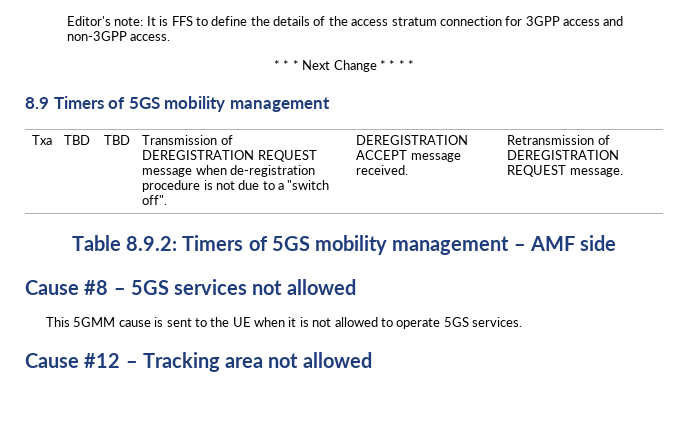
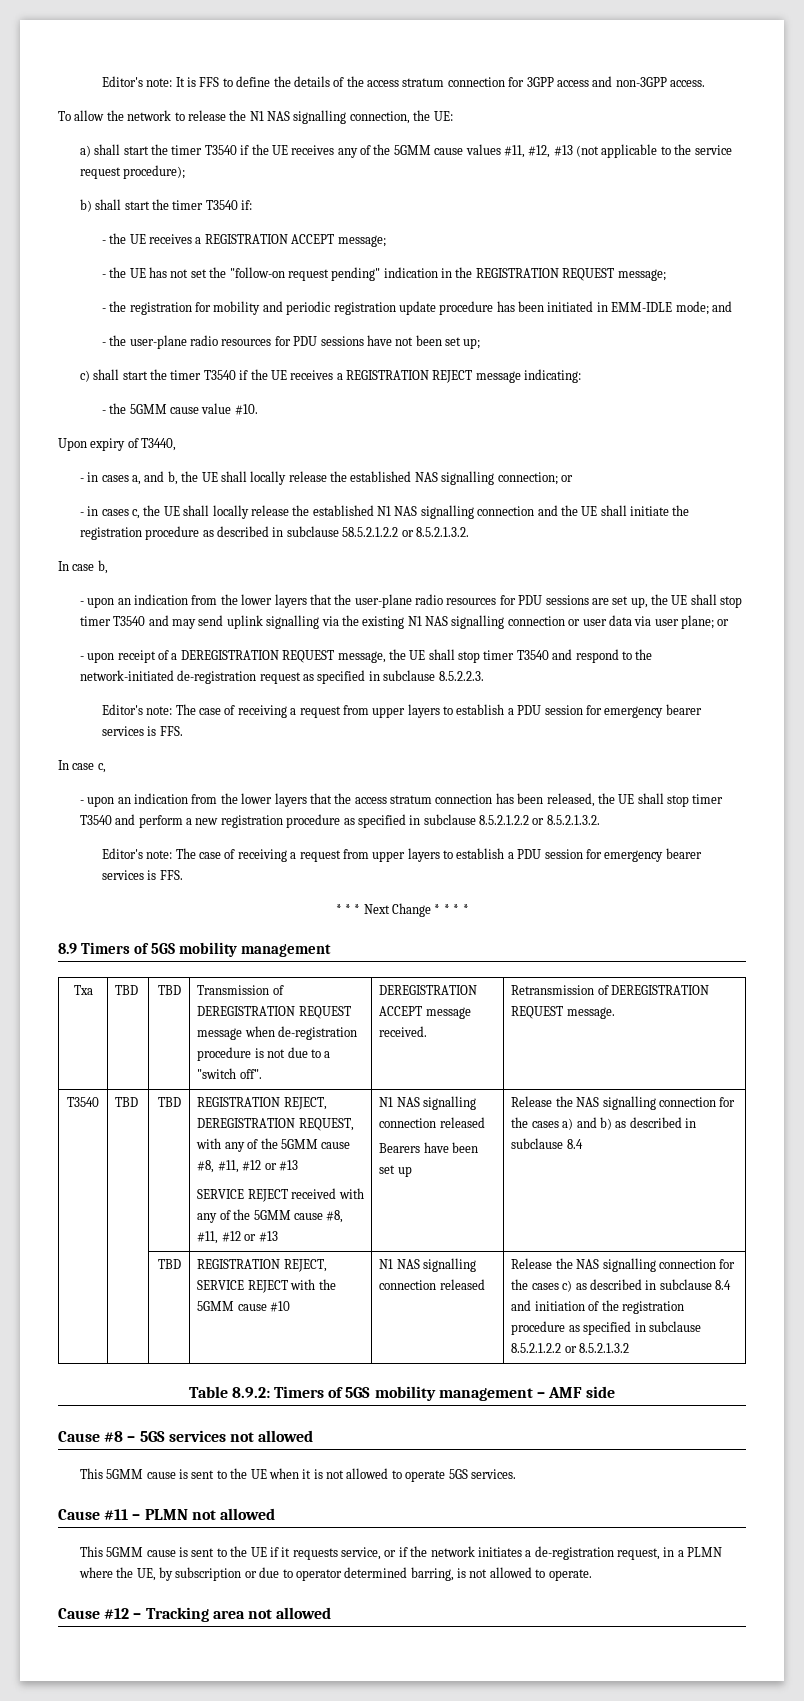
+ To allow the network to release the N1 NAS signalling connection, the UE:
+ a) shall start the timer T3540 if the UE receives any of the 5GMM cause values #11, #12, #13 (not applicable to the service request procedure);
+ b) shall start the timer T3540 if:
+ - the UE receives a REGISTRATION ACCEPT message;
+ - the UE has not set the "follow-on request pending" indication in the REGISTRATION REQUEST message;
+ - the registration for mobility and periodic registration update procedure has been initiated in EMM-IDLE mode; and
+ - the user-plane radio resources for PDU sessions have not been set up;
+ c) shall start the timer T3540 if the UE receives a REGISTRATION REJECT message indicating:
+ - the 5GMM cause value #10.
+ Upon expiry of T3440,
+ - in cases a, and b, the UE shall locally release the established NAS signalling connection; or
+ - in cases c, the UE shall locally release the established N1 NAS signalling connection and the UE shall initiate the registration procedure as described in subclause 58.5.2.1.2.2 or 8.5.2.1.3.2.
+ In case b,
+ - upon an indication from the lower layers that the user-plane radio resources for PDU sessions are set up, the UE shall stop timer T3540 and may send uplink signalling via the existing N1 NAS signalling connection or user data via user plane; or
+ - upon receipt of a DEREGISTRATION REQUEST message, the UE shall stop timer T3540 and respond to the network-initiated de-registration request as specified in subclause 8.5.2.2.3.
+ Editor's note: The case of receiving a request from upper layers to establish a PDU session for emergency bearer services is FFS.
+ In case c,
+ - upon an indication from the lower layers that the access stratum connection has been released, the UE shall stop timer T3540 and perform a new registration procedure as specified in subclause 8.5.2.1.2.2 or 8.5.2.1.3.2.
+ Editor's note: The case of receiving a request from upper layers to establish a PDU session for emergency bearer services is FFS.
+ T3540 | TBD | TBD | REGISTRATION REJECT, DEREGISTRATION REQUEST, with any of the 5GMM cause #8, #11, #12 or #13
+ SERVICE REJECT received with any of the 5GMM cause #8, #11, #12 or #13 | N1 NAS signalling connection released
+ Bearers have been set up | Release the NAS signalling connection for the cases a) and b) as described in subclause 8.4
+ | | TBD | REGISTRATION REJECT, SERVICE REJECT with the 5GMM cause #10 | N1 NAS signalling connection released | Release the NAS signalling connection for the cases c) as described in subclause 8.4 and initiation of the registration procedure as specified in subclause 8.5.2.1.2.2 or 8.5.2.1.3.2
+ Cause #11 – PLMN not allowed
+ This 5GMM cause is sent to the UE if it requests service, or if the network initiates a de-registration request, in a PLMN where the UE, by subscription or due to operator determined barring, is not allowed to operate.

